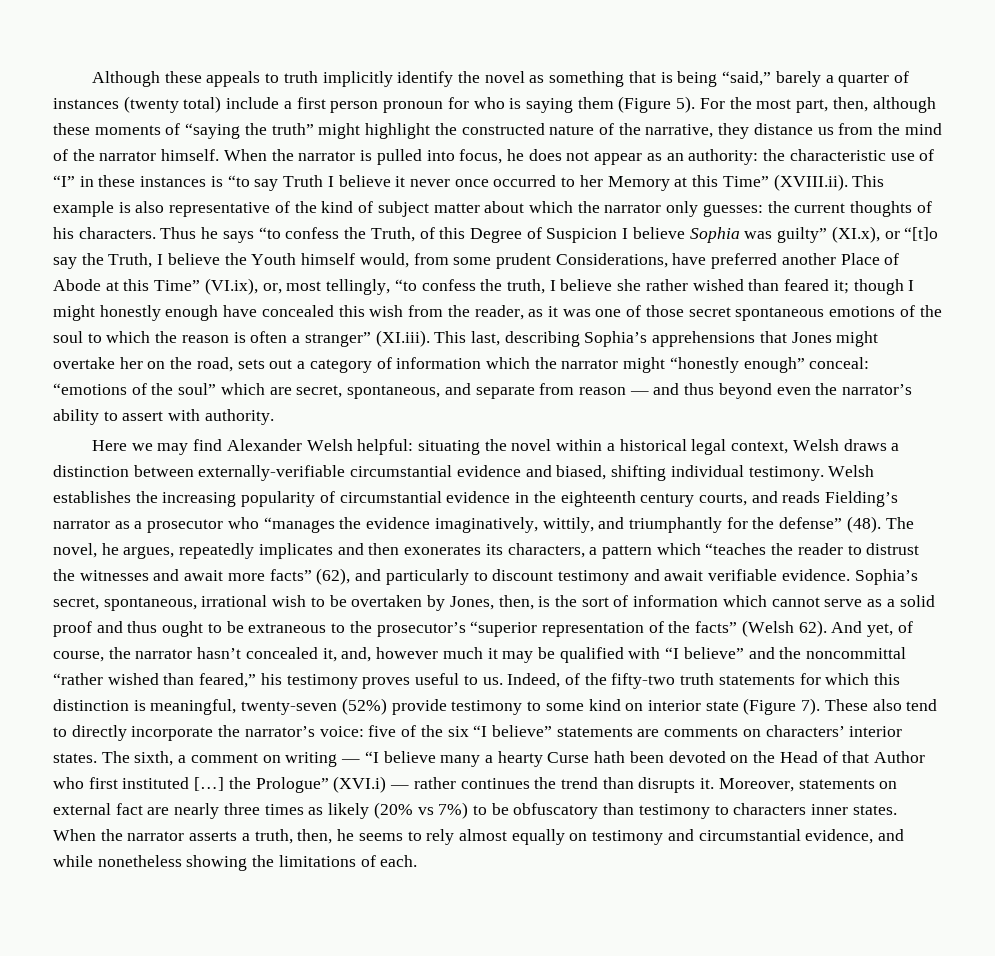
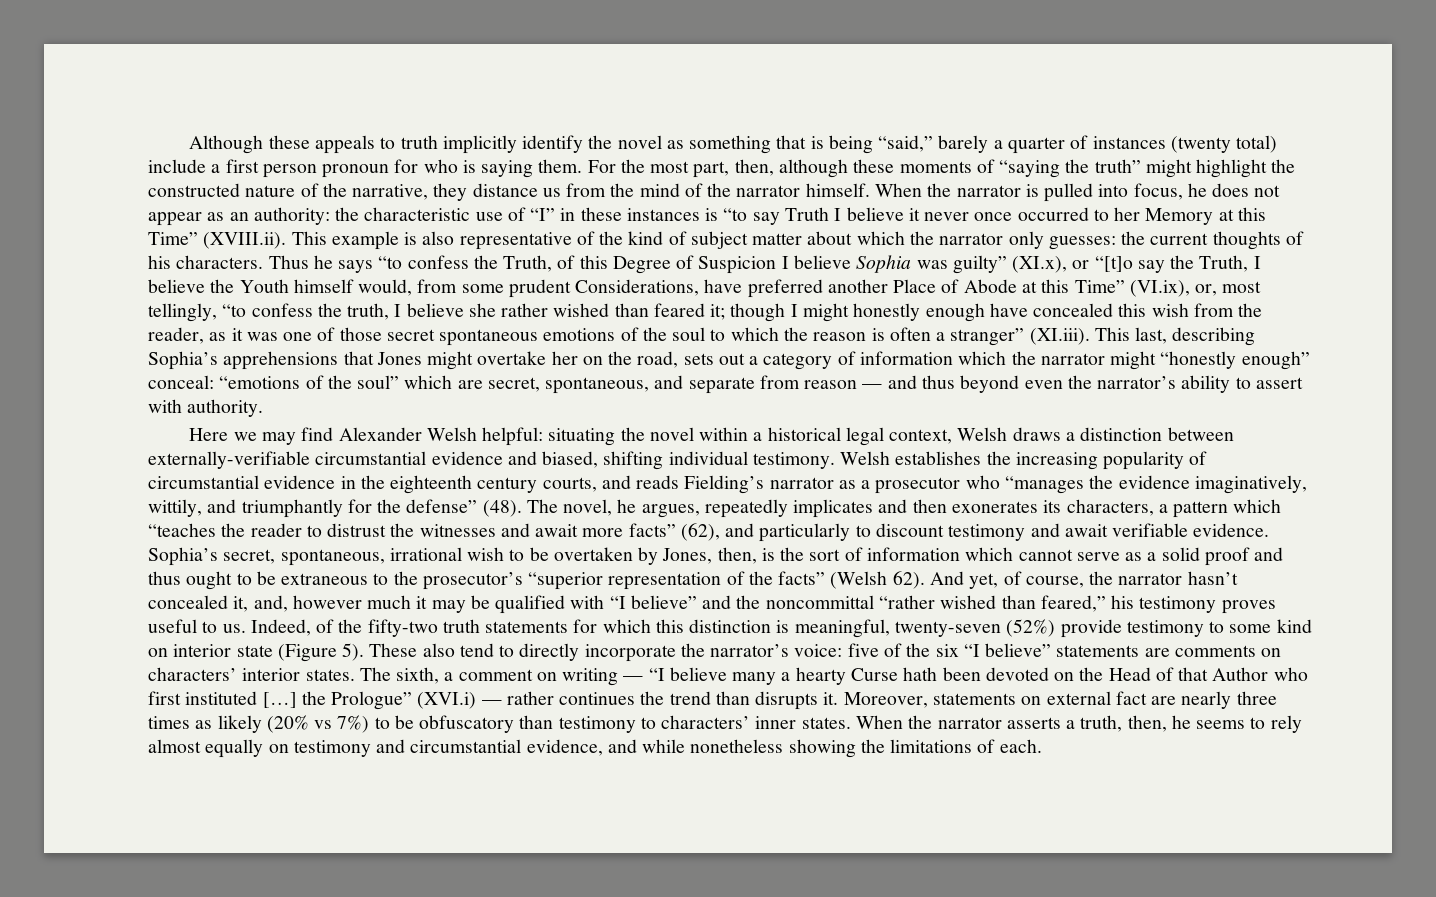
- Although these appeals to truth implicitly identify the novel as something that is being “said,” barely a quarter of instances (twenty total) include a first person pronoun for who is saying them (Figure 5).
+ Although these appeals to truth implicitly identify the novel as something that is being “said,” barely a quarter of instances (twenty total) include a first person pronoun for who is saying them.
- Indeed, of the fifty-two truth statements for which this distinction is meaningful, twenty-seven (52%) provide testimony to some kind on interior state (Figure 7).
+ Indeed, of the fifty-two truth statements for which this distinction is meaningful, twenty-seven (52%) provide testimony to some kind on interior state (Figure 5).
- Moreover, statements on external fact are nearly three times as likely (20% vs 7%) to be obfuscatory than testimony to characters inner states.
+ Moreover, statements on external fact are nearly three times as likely (20% vs 7%) to be obfuscatory than testimony to characters’ inner states.

